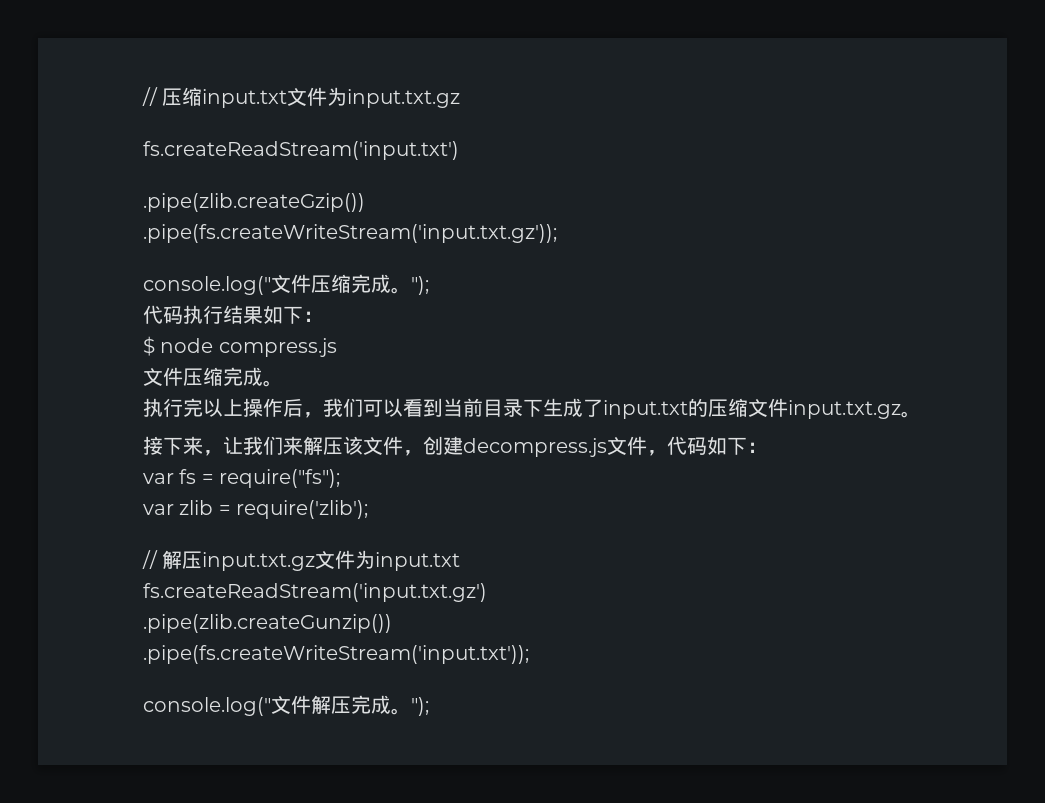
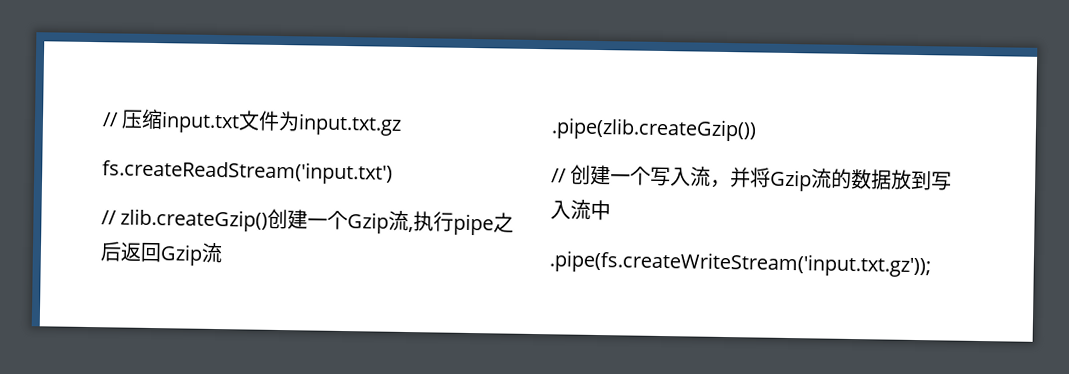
+ // zlib.createGzip()创建一个Gzip流,执行pipe之后返回Gzip流
  .pipe(zlib.createGzip())
+ // 创建一个写入流，并将Gzip流的数据放到写入流中
  .pipe(fs.createWriteStream('input.txt.gz'));
- console.log("文件压缩完成。");
- 代码执行结果如下：
- $ node compress.js
- 文件压缩完成。
- 执行完以上操作后，我们可以看到当前目录下生成了input.txt的压缩文件input.txt.gz。
- 接下来，让我们来解压该文件，创建decompress.js文件，代码如下：
- var fs = require("fs");
- var zlib = require('zlib');
- // 解压input.txt.gz文件为input.txt
- fs.createReadStream('input.txt.gz')
- .pipe(zlib.createGunzip())
- .pipe(fs.createWriteStream('input.txt'));
- console.log("文件解压完成。");

